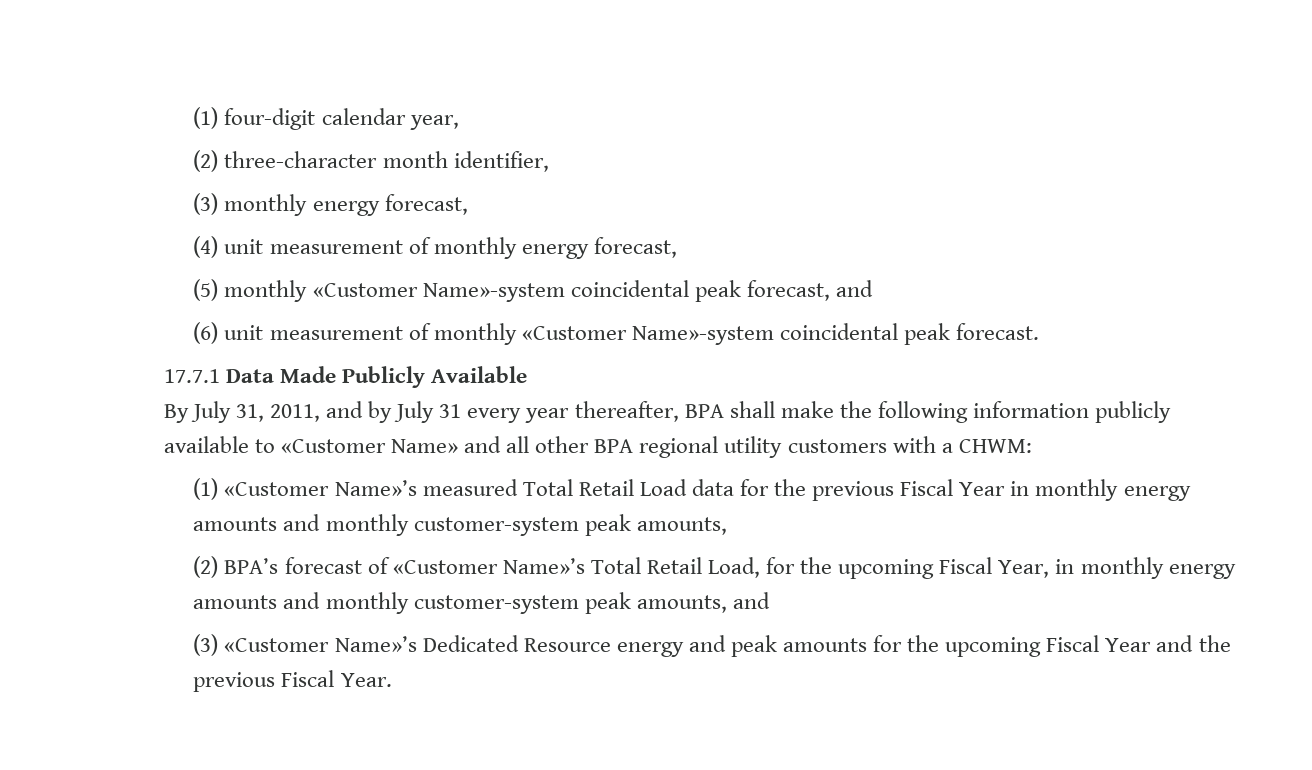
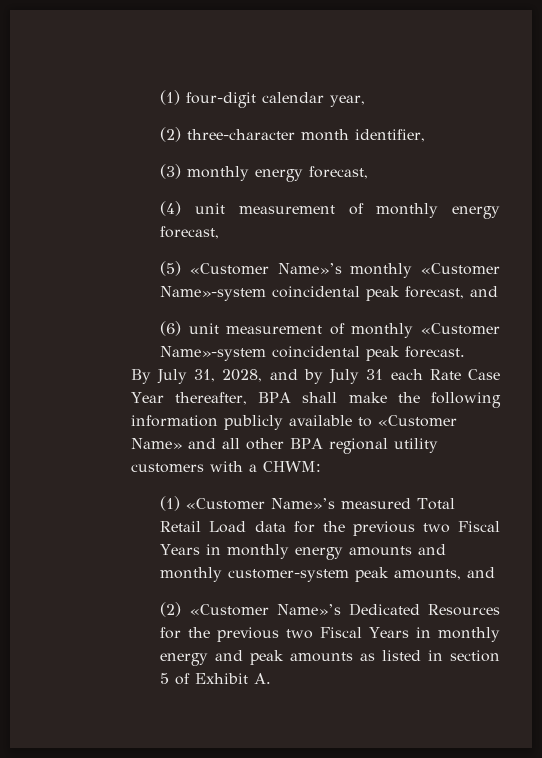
- (5) monthly «Customer Name»-system coincidental peak forecast, and
+ (5) «Customer Name»’s monthly «Customer Name»-system coincidental peak forecast, and
- 17.7.1 Data Made Publicly Available
- By July 31, 2011, and by July 31 every year thereafter, BPA shall make the following information publicly available to «Customer Name» and all other BPA regional utility customers with a CHWM:
+ By July 31, 2028, and by July 31 each Rate Case Year thereafter, BPA shall make the following information publicly available to «Customer Name» and all other BPA regional utility customers with a CHWM:
- (1) «Customer Name»’s measured Total Retail Load data for the previous Fiscal Year in monthly energy amounts and monthly customer-system peak amounts,
- (2) BPA’s forecast of «Customer Name»’s Total Retail Load, for the upcoming Fiscal Year, in monthly energy amounts and monthly customer-system peak amounts, and
+ (1) «Customer Name»’s measured Total Retail Load data for the previous two Fiscal Years in monthly energy amounts and monthly customer-system peak amounts, and
- (3) «Customer Name»’s Dedicated Resource energy and peak amounts for the upcoming Fiscal Year and the previous Fiscal Year.
+ (2) «Customer Name»’s Dedicated Resources for the previous two Fiscal Years in monthly energy and peak amounts as listed in section 5 of Exhibit A.

